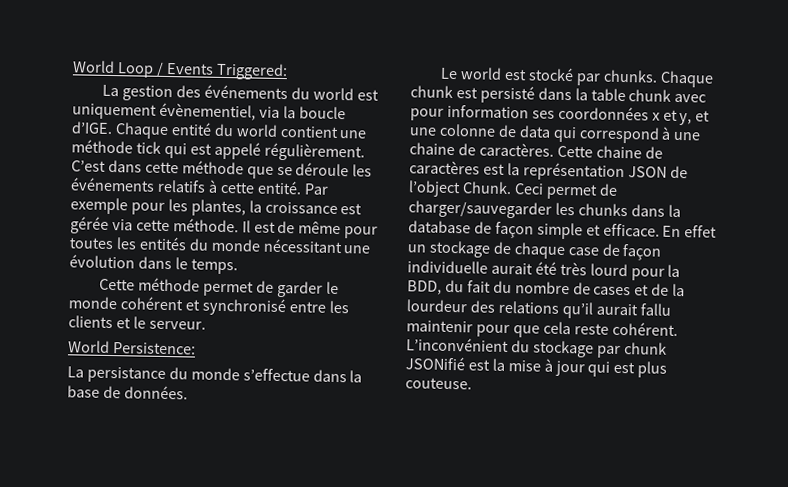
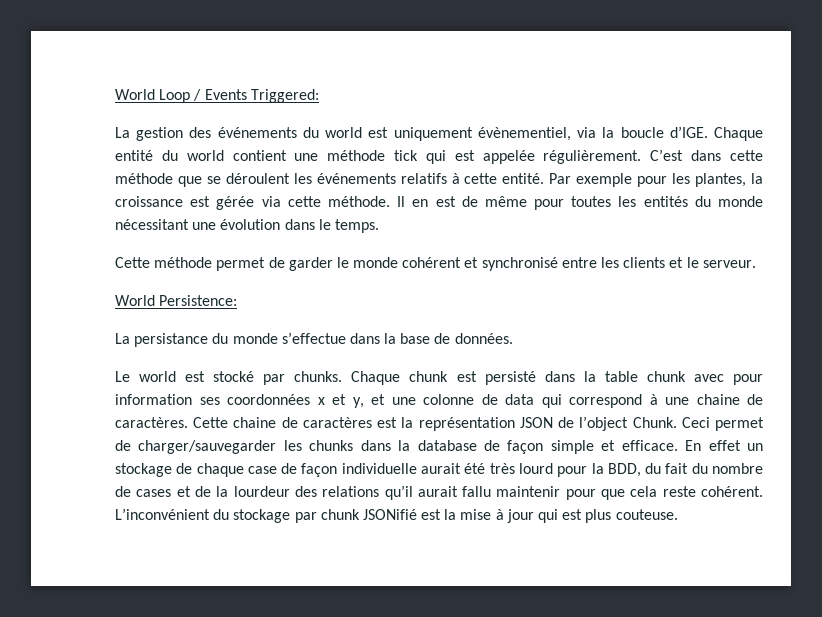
- Chaque entité du world contient une méthode tick qui est appelé régulièrement.
+ Chaque entité du world contient une méthode tick qui est appelée régulièrement.
- C’est dans cette méthode que se déroule les événements relatifs à cette entité.
+ C’est dans cette méthode que se déroulent les événements relatifs à cette entité.
- Il est de même pour toutes les entités du monde nécessitant une évolution dans le temps.
+ Il en est de même pour toutes les entités du monde nécessitant une évolution dans le temps.

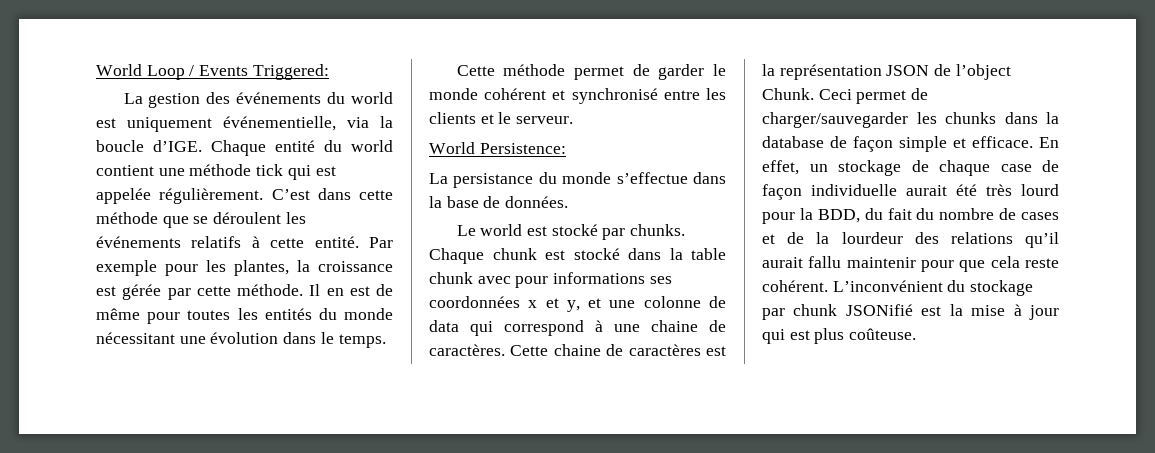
- La gestion des événements du world est uniquement évènementiel, via la boucle d’IGE.
+ La gestion des événements du world est uniquement événementielle, via la boucle d’IGE.
- Par exemple pour les plantes, la croissance est gérée via cette méthode.
+ Par exemple pour les plantes, la croissance est gérée par cette méthode.
- Chaque chunk est persisté dans la table chunk avec pour information ses coordonnées x et y, et une colonne de data qui correspond à une chaine de caractères.
+ Chaque chunk est stocké dans la table chunk avec pour informations ses coordonnées x et y, et une colonne de data qui correspond à une chaine de caractères.
- En effet un stockage de chaque case de façon individuelle aurait été très lourd pour la BDD, du fait du nombre de cases et de la lourdeur des relations qu’il aurait fallu maintenir pour que cela reste cohérent.
+ En effet, un stockage de chaque case de façon individuelle aurait été très lourd pour la BDD, du fait du nombre de cases et de la lourdeur des relations qu’il aurait fallu maintenir pour que cela reste cohérent.
- L’inconvénient du stockage par chunk JSONifié est la mise à jour qui est plus couteuse.
+ L’inconvénient du stockage par chunk JSONifié est la mise à jour qui est plus coûteuse.

